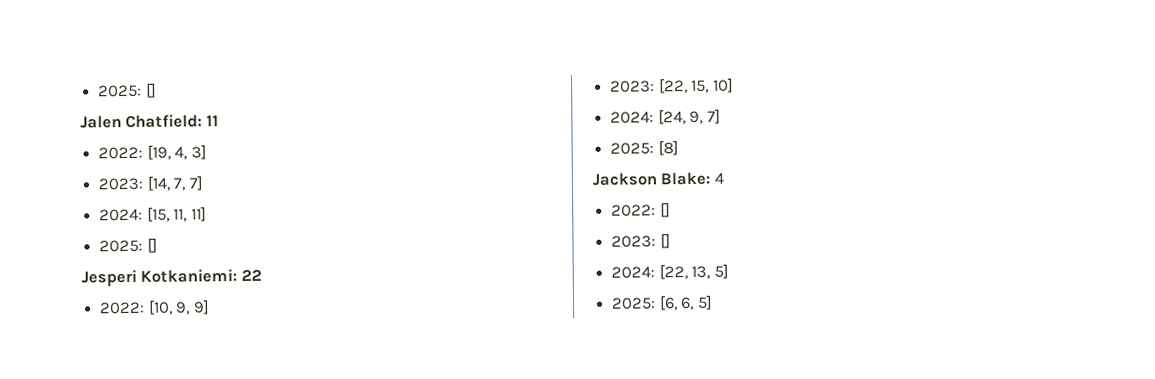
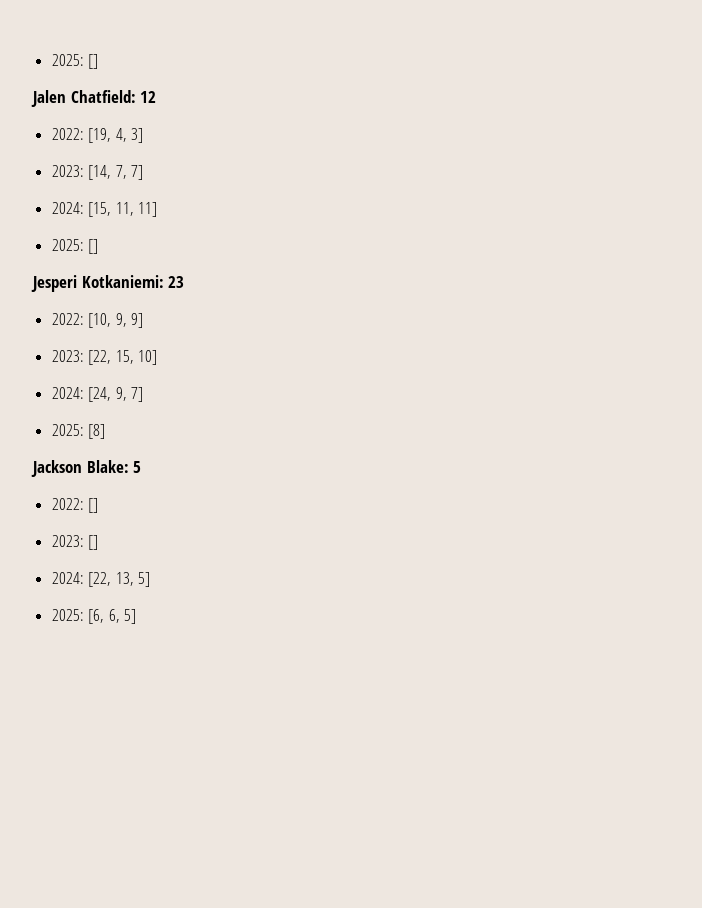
- Jalen Chatfield: 11
+ Jalen Chatfield: 12
- Jesperi Kotkaniemi: 22
+ Jesperi Kotkaniemi: 23
- Jackson Blake: 4
+ Jackson Blake: 5

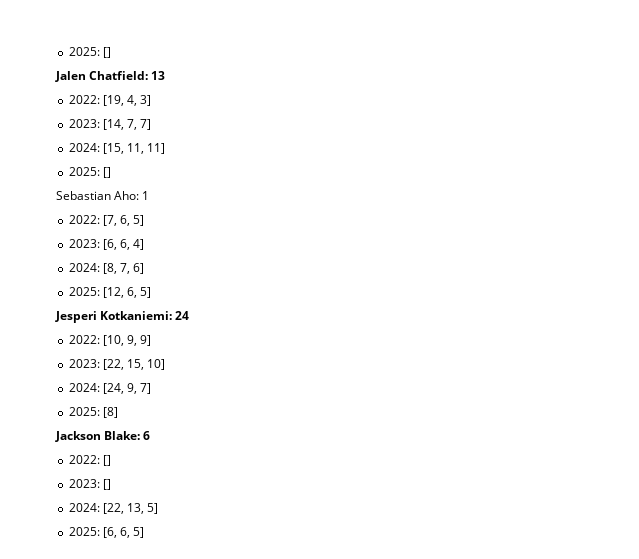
- Jalen Chatfield: 12
+ Jalen Chatfield: 13
+ Sebastian Aho: 1
+ 2022: [7, 6, 5]
+ 2023: [6, 6, 4]
+ 2024: [8, 7, 6]
+ 2025: [12, 6, 5]
- Jesperi Kotkaniemi: 23
+ Jesperi Kotkaniemi: 24
- Jackson Blake: 5
+ Jackson Blake: 6

